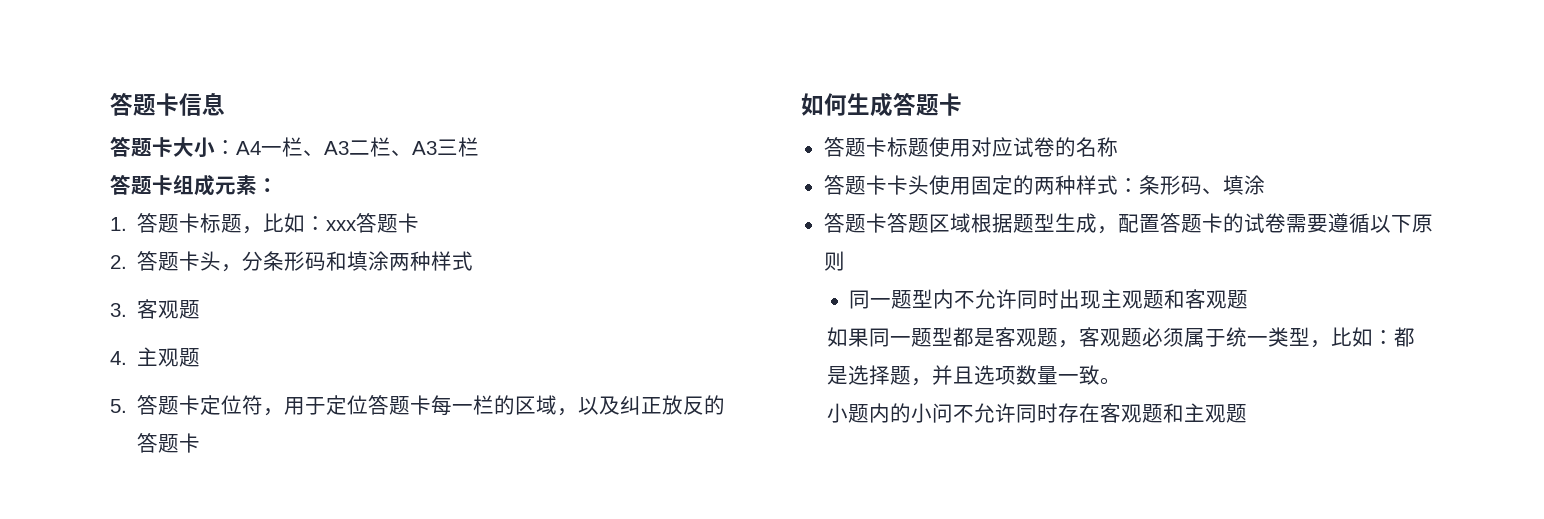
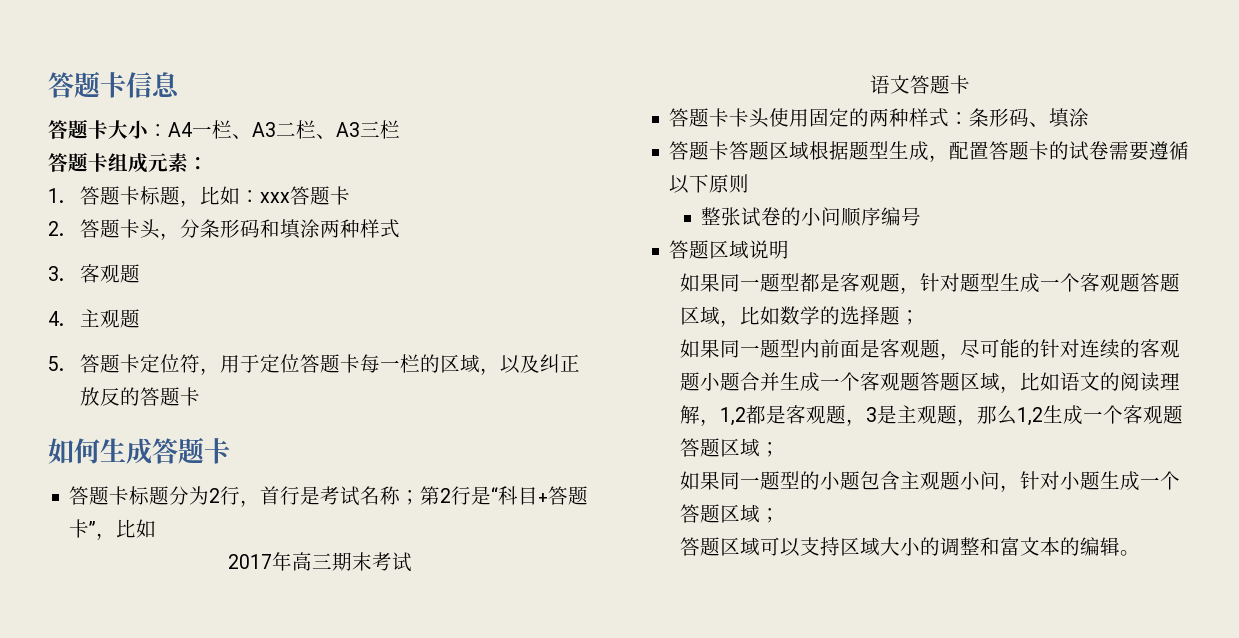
- 答题卡标题使用对应试卷的名称
+ 答题卡标题分为2行，首行是考试名称；第2行是“科目+答题卡”，比如
+ 2017年高三期末考试
+ 语文答题卡
- 同一题型内不允许同时出现主观题和客观题
+ 整张试卷的小问顺序编号
+ 答题区域说明
- 如果同一题型都是客观题，客观题必须属于统一类型，比如：都是选择题，并且选项数量一致。
- 小题内的小问不允许同时存在客观题和主观题
+ 如果同一题型都是客观题，针对题型生成一个客观题答题区域，比如数学的选择题；
+ 如果同一题型内前面是客观题，尽可能的针对连续的客观题小题合并生成一个客观题答题区域，比如语文的阅读理解，1,2都是客观题，3是主观题，那么1,2生成一个客观题答题区域；
+ 如果同一题型的小题包含主观题小问，针对小题生成一个答题区域；
+ 答题区域可以支持区域大小的调整和富文本的编辑。

